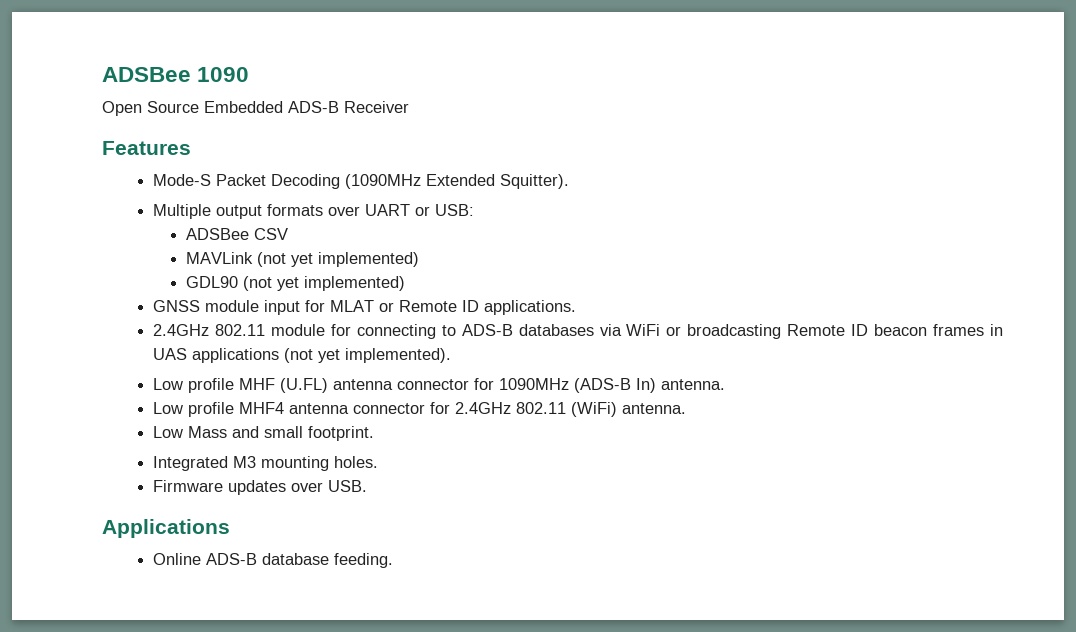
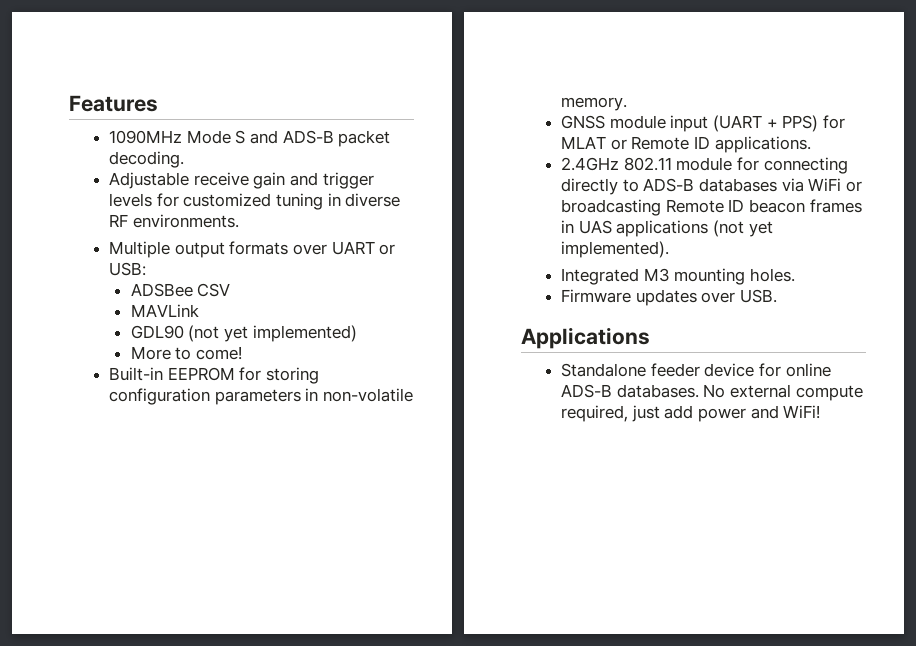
- ADSBee 1090
- Open Source Embedded ADS-B Receiver
  Features
- Mode-S Packet Decoding (1090MHz Extended Squitter).
+ 1090MHz Mode S and ADS-B packet decoding.
+ Adjustable receive gain and trigger levels for customized tuning in diverse RF environments.
- MAVLink (not yet implemented)
+ MAVLink
+ More to come!
+ Built-in EEPROM for storing configuration parameters in non-volatile memory.
- GNSS module input for MLAT or Remote ID applications.
+ GNSS module input (UART + PPS) for MLAT or Remote ID applications.
- 2.4GHz 802.11 module for connecting to ADS-B databases via WiFi or broadcasting Remote ID beacon frames in UAS applications (not yet implemented).
+ 2.4GHz 802.11 module for connecting directly to ADS-B databases via WiFi or broadcasting Remote ID beacon frames in UAS applications (not yet implemented).
- Low profile MHF (U.FL) antenna connector for 1090MHz (ADS-B In) antenna.
- Low profile MHF4 antenna connector for 2.4GHz 802.11 (WiFi) antenna.
- Low Mass and small footprint.
- Online ADS-B database feeding.
+ Standalone feeder device for online ADS-B databases. No external compute required, just add power and WiFi!

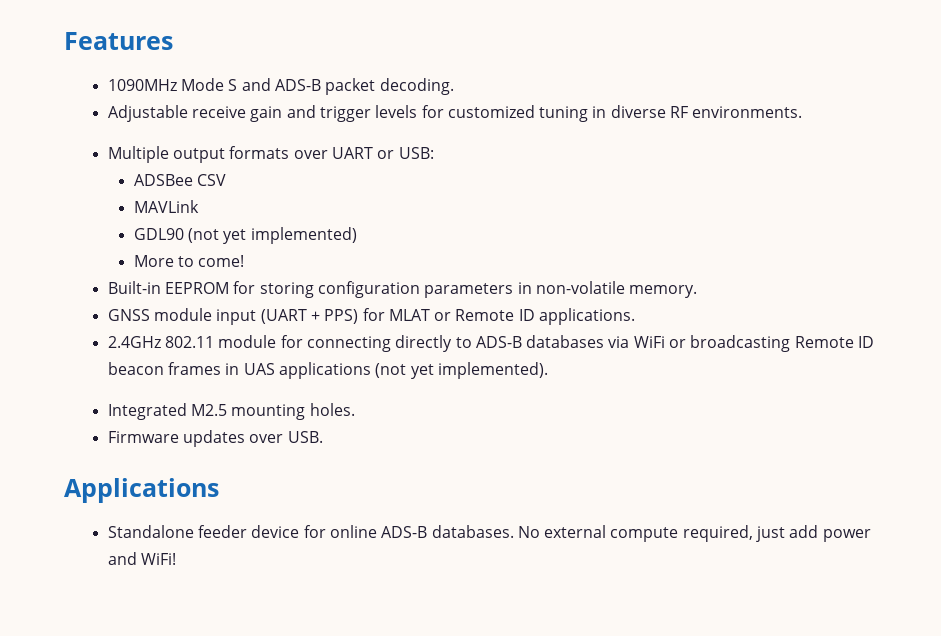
- Integrated M3 mounting holes.
+ Integrated M2.5 mounting holes.

